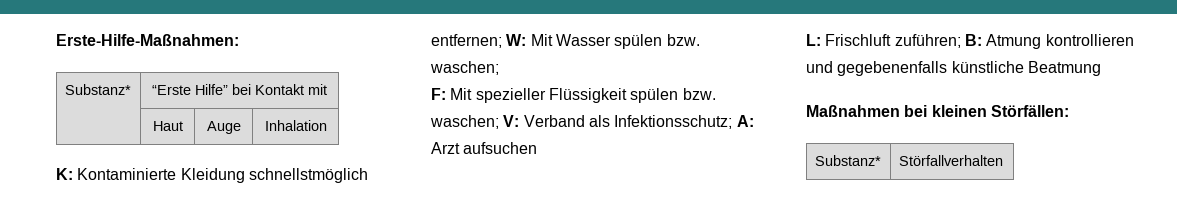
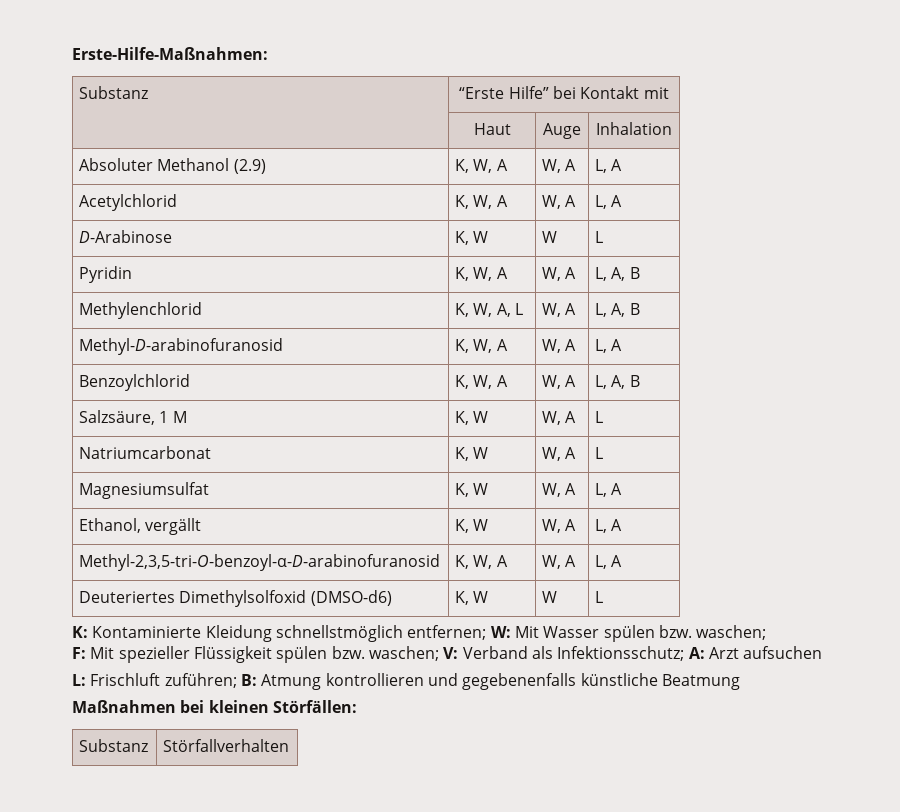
- Substanz* | “Erste Hilfe” bei Kontakt mit
+ Substanz | “Erste Hilfe” bei Kontakt mit
+ Absoluter Methanol (2.9) | K, W, A | W, A | L, A
+ Acetylchlorid | K, W, A | W, A | L, A
+ D-Arabinose | K, W | W | L
+ Pyridin | K, W, A | W, A | L, A, B
+ Methylenchlorid | K, W, A, L | W, A | L, A, B
+ Methyl-D-arabinofuranosid | K, W, A | W, A | L, A
+ Benzoylchlorid | K, W, A | W, A | L, A, B
+ Salzsäure, 1 M | K, W | W, A | L
+ Natriumcarbonat | K, W | W, A | L
+ Magnesiumsulfat | K, W | W, A | L, A
+ Ethanol, vergällt | K, W | W, A | L, A
+ Methyl-2,3,5-tri-O-benzoyl-α-D-arabinofuranosid | K, W, A | W, A | L, A
+ Deuteriertes Dimethylsolfoxid (DMSO-d6) | K, W | W | L
- Substanz* | Störfallverhalten
+ Substanz | Störfallverhalten

